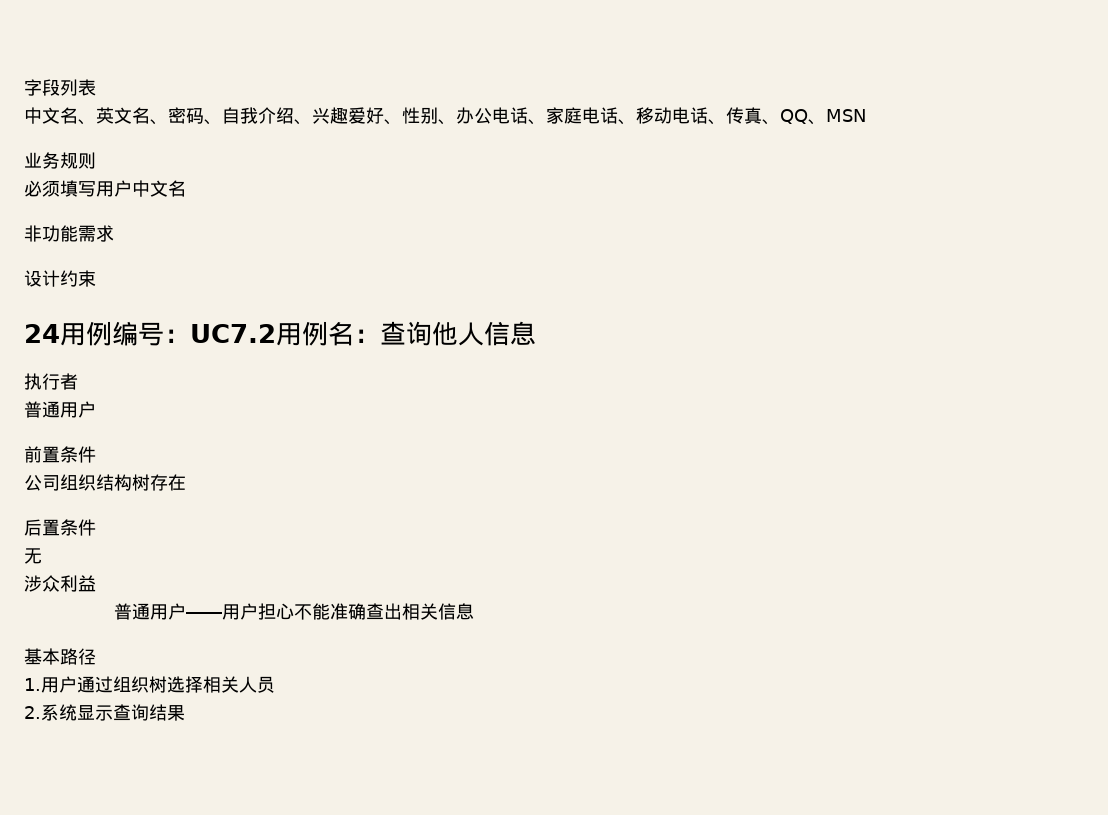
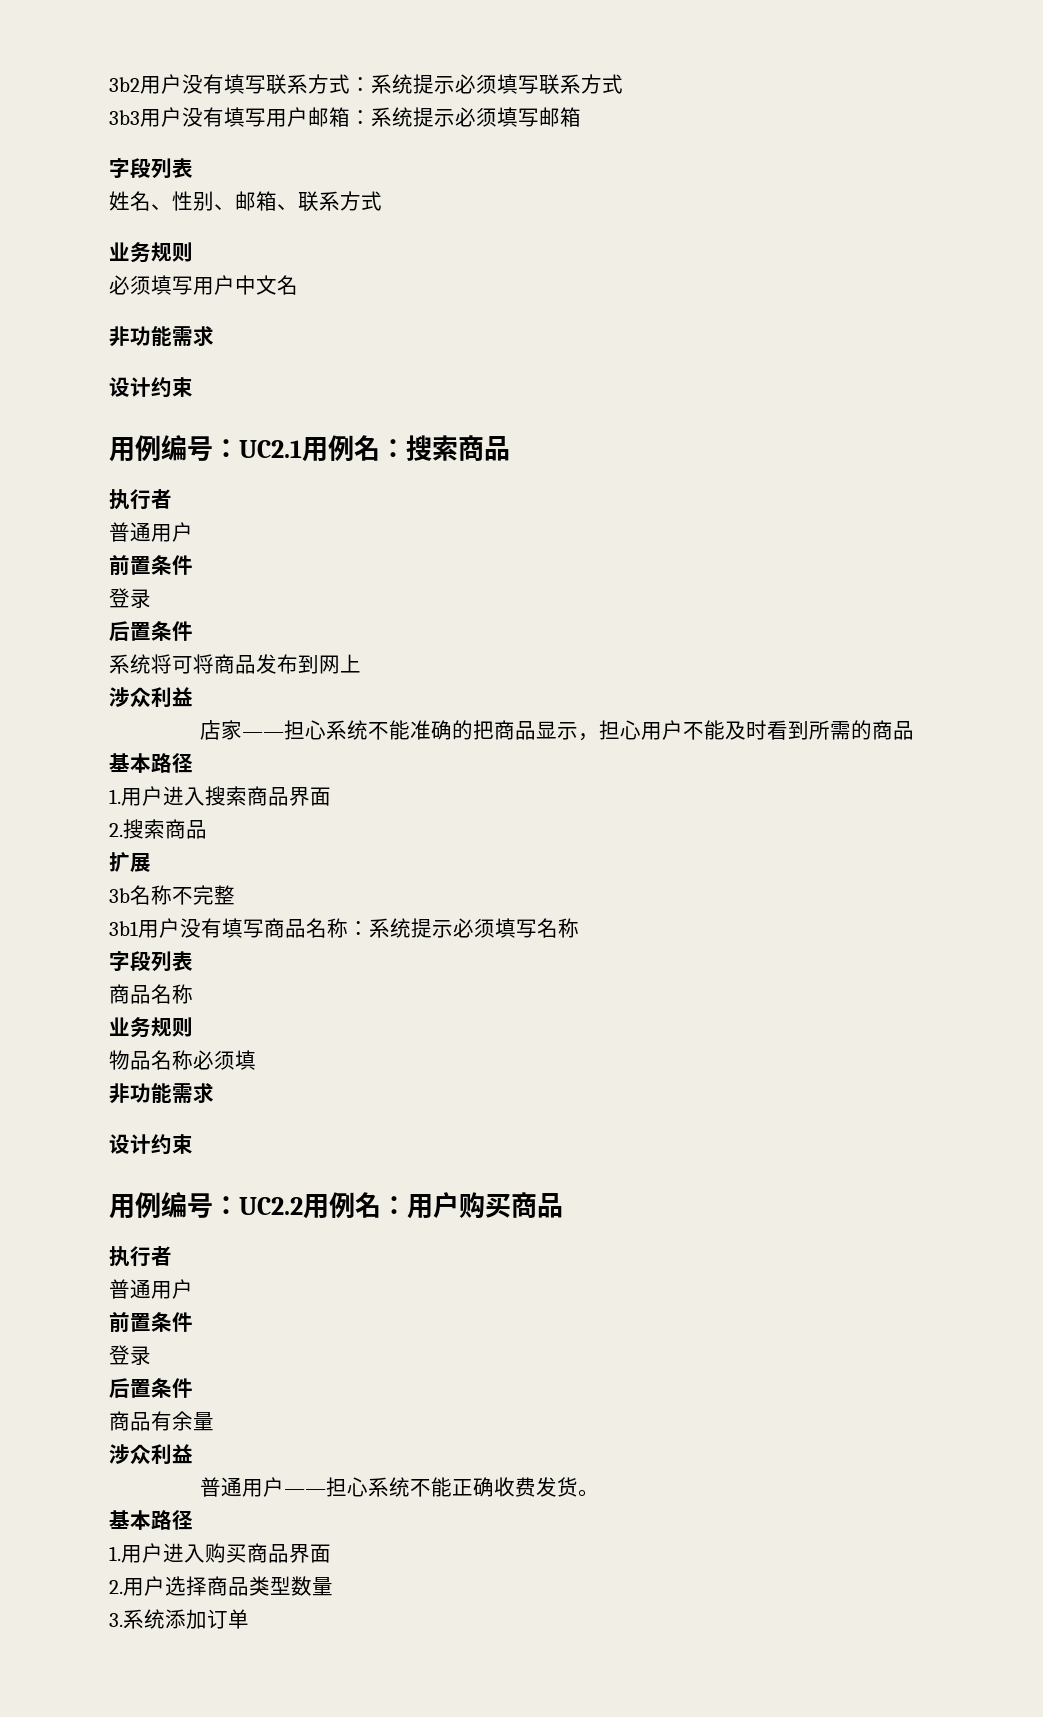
+ 3b2用户没有填写联系方式：系统提示必须填写联系方式
+ 3b3用户没有填写用户邮箱：系统提示必须填写邮箱
  字段列表
- 中文名、英文名、密码、自我介绍、兴趣爱好、性别、办公电话、家庭电话、移动电话、传真、QQ、MSN
+ 姓名、性别、邮箱、联系方式
- 24用例编号：UC7.2用例名：查询他人信息
+ 用例编号：UC2.1用例名：搜索商品
  执行者
  普通用户
  前置条件
- 公司组织结构树存在
+ 登录
  后置条件
- 无
+ 系统将可将商品发布到网上
+ 涉众利益
+ 店家――担心系统不能准确的把商品显示，担心用户不能及时看到所需的商品
+ 基本路径
+ 1.用户进入搜索商品界面
+ 2.搜索商品
+ 扩展
+ 3b名称不完整
+ 3b1用户没有填写商品名称：系统提示必须填写名称
+ 字段列表
+ 商品名称
+ 业务规则
+ 物品名称必须填
+ 非功能需求
+ 设计约束
+ 用例编号：UC2.2用例名：用户购买商品
+ 执行者
+ 普通用户
+ 前置条件
+ 登录
+ 后置条件
+ 商品有余量
- 普通用户――用户担心不能准确查出相关信息
+ 普通用户――担心系统不能正确收费发货。
  基本路径
- 1.用户通过组织树选择相关人员
- 2.系统显示查询结果
+ 1.用户进入购买商品界面
+ 2.用户选择商品类型数量
+ 3.系统添加订单

